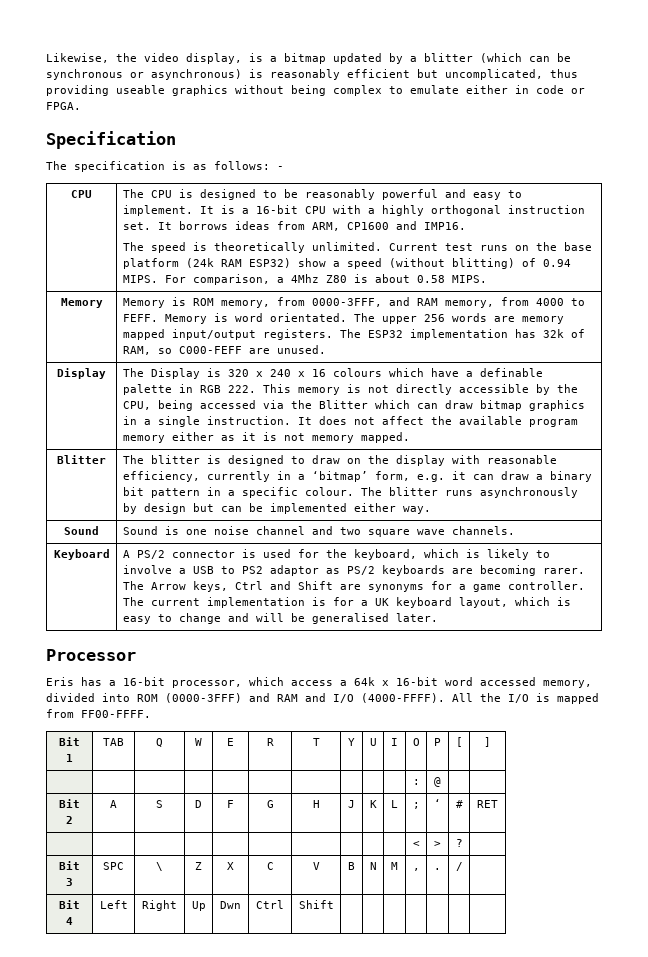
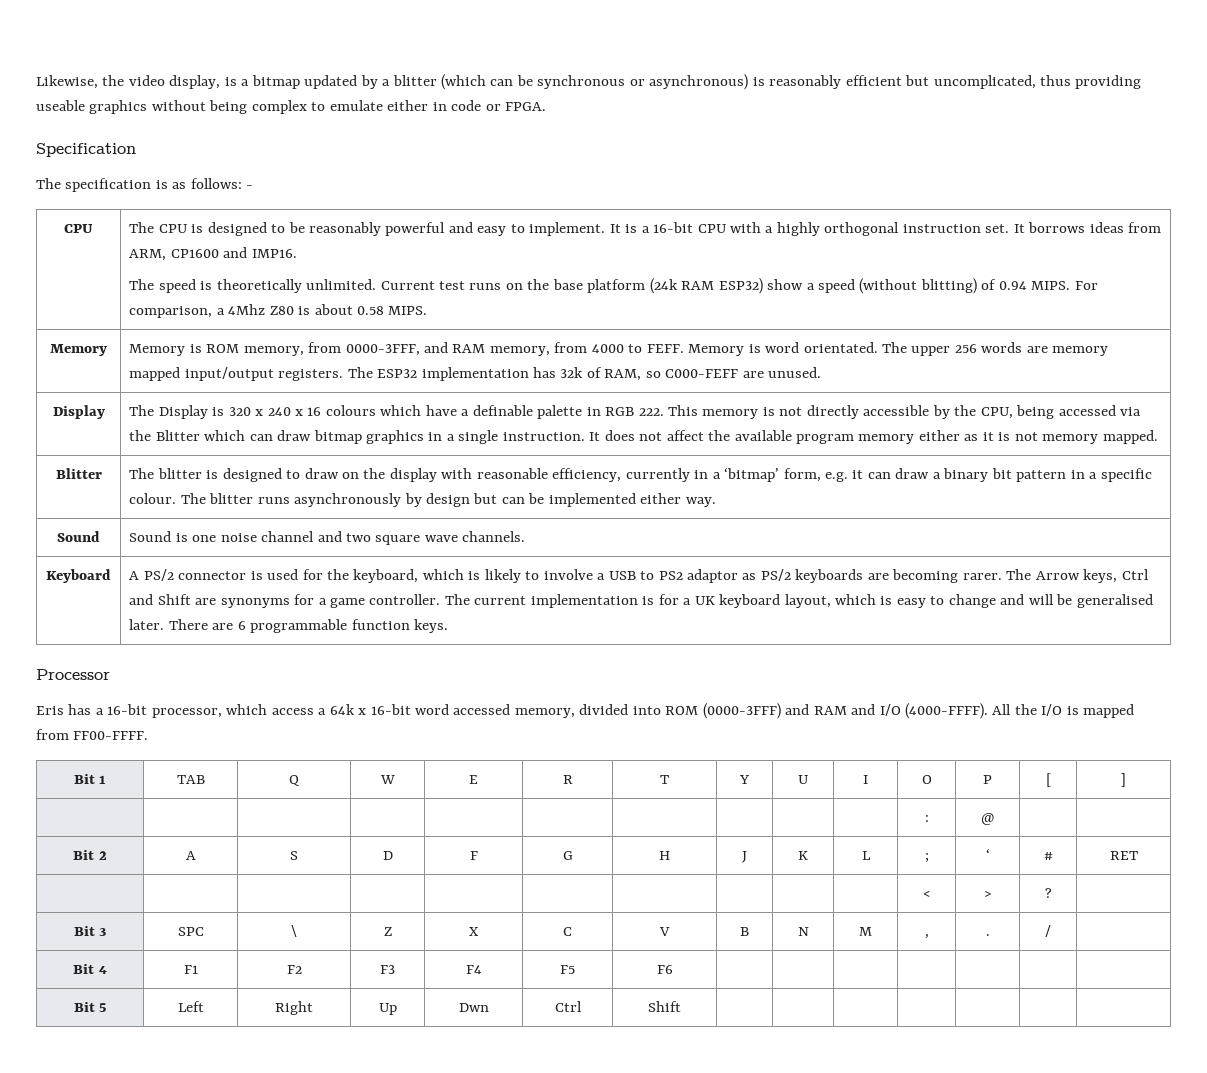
+ There are 6 programmable function keys.
- Bit 4 | Left | Right | Up | Dwn | Ctrl | Shift | | | | | | |
+ Bit 4 | F1 | F2 | F3 | F4 | F5 | F6 | | | | | | |
+ Bit 5 | Left | Right | Up | Dwn | Ctrl | Shift | | | | | | |

